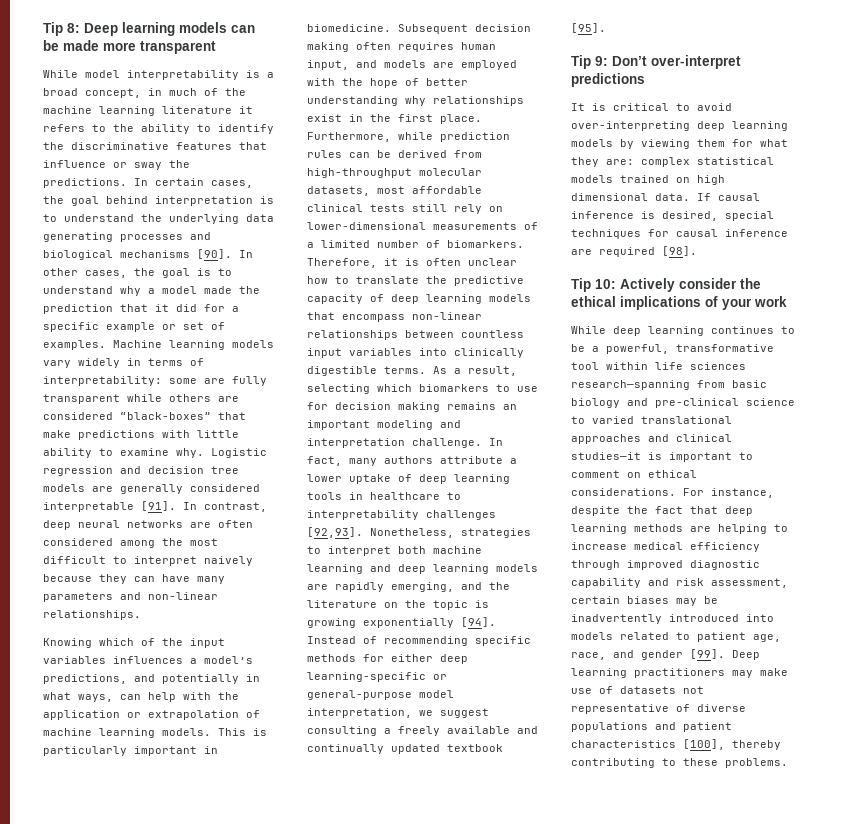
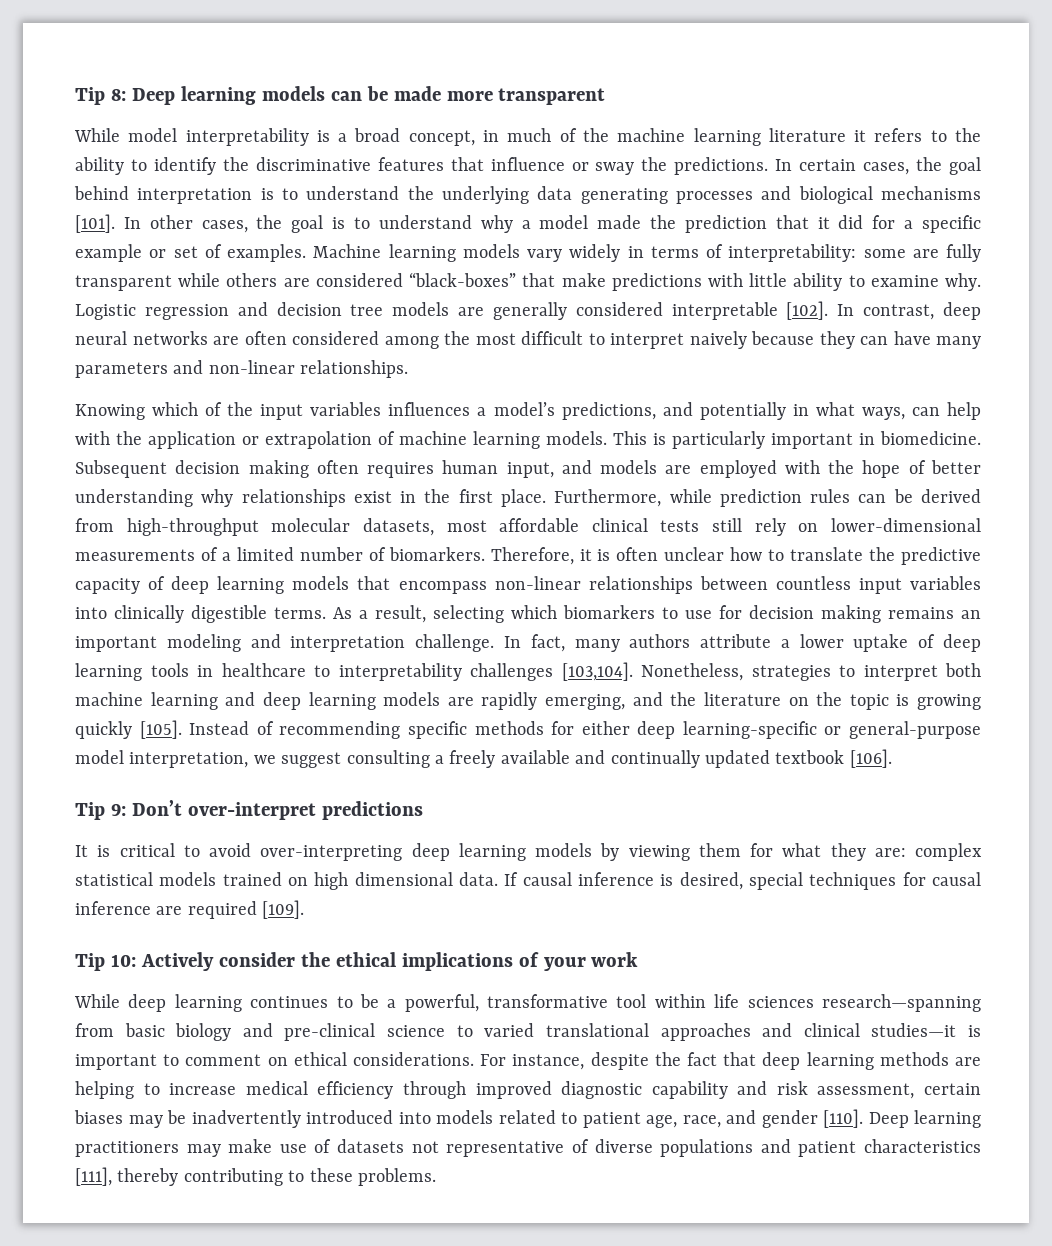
- In certain cases, the goal behind interpretation is to understand the underlying data generating processes and biological mechanisms [90].
+ In certain cases, the goal behind interpretation is to understand the underlying data generating processes and biological mechanisms [101].
- Logistic regression and decision tree models are generally considered interpretable [91].
+ Logistic regression and decision tree models are generally considered interpretable [102].
- In fact, many authors attribute a lower uptake of deep learning tools in healthcare to interpretability challenges [92,93].
+ In fact, many authors attribute a lower uptake of deep learning tools in healthcare to interpretability challenges [103,104].
- Nonetheless, strategies to interpret both machine learning and deep learning models are rapidly emerging, and the literature on the topic is growing exponentially [94].
+ Nonetheless, strategies to interpret both machine learning and deep learning models are rapidly emerging, and the literature on the topic is growing quickly [105].
- Instead of recommending specific methods for either deep learning-specific or general-purpose model interpretation, we suggest consulting a freely available and continually updated textbook [95].
+ Instead of recommending specific methods for either deep learning-specific or general-purpose model interpretation, we suggest consulting a freely available and continually updated textbook [106].
- If causal inference is desired, special techniques for causal inference are required [98].
+ If causal inference is desired, special techniques for causal inference are required [109].
- For instance, despite the fact that deep learning methods are helping to increase medical efficiency through improved diagnostic capability and risk assessment, certain biases may be inadvertently introduced into models related to patient age, race, and gender [99].
+ For instance, despite the fact that deep learning methods are helping to increase medical efficiency through improved diagnostic capability and risk assessment, certain biases may be inadvertently introduced into models related to patient age, race, and gender [110].
- Deep learning practitioners may make use of datasets not representative of diverse populations and patient characteristics [100], thereby contributing to these problems.
+ Deep learning practitioners may make use of datasets not representative of diverse populations and patient characteristics [111], thereby contributing to these problems.

